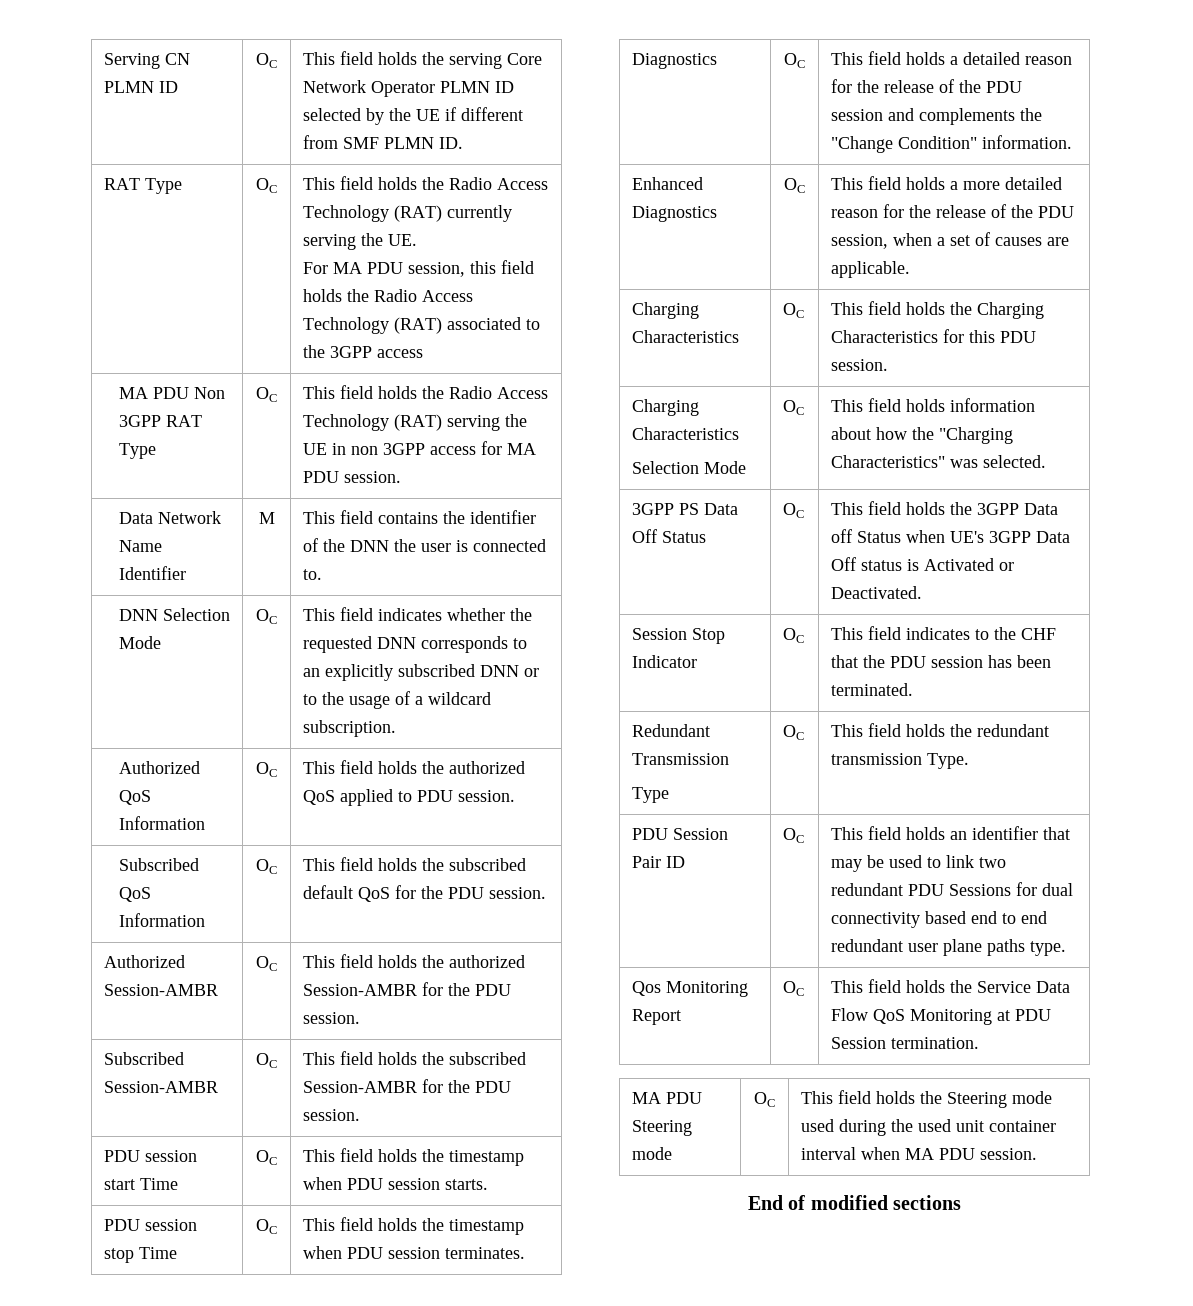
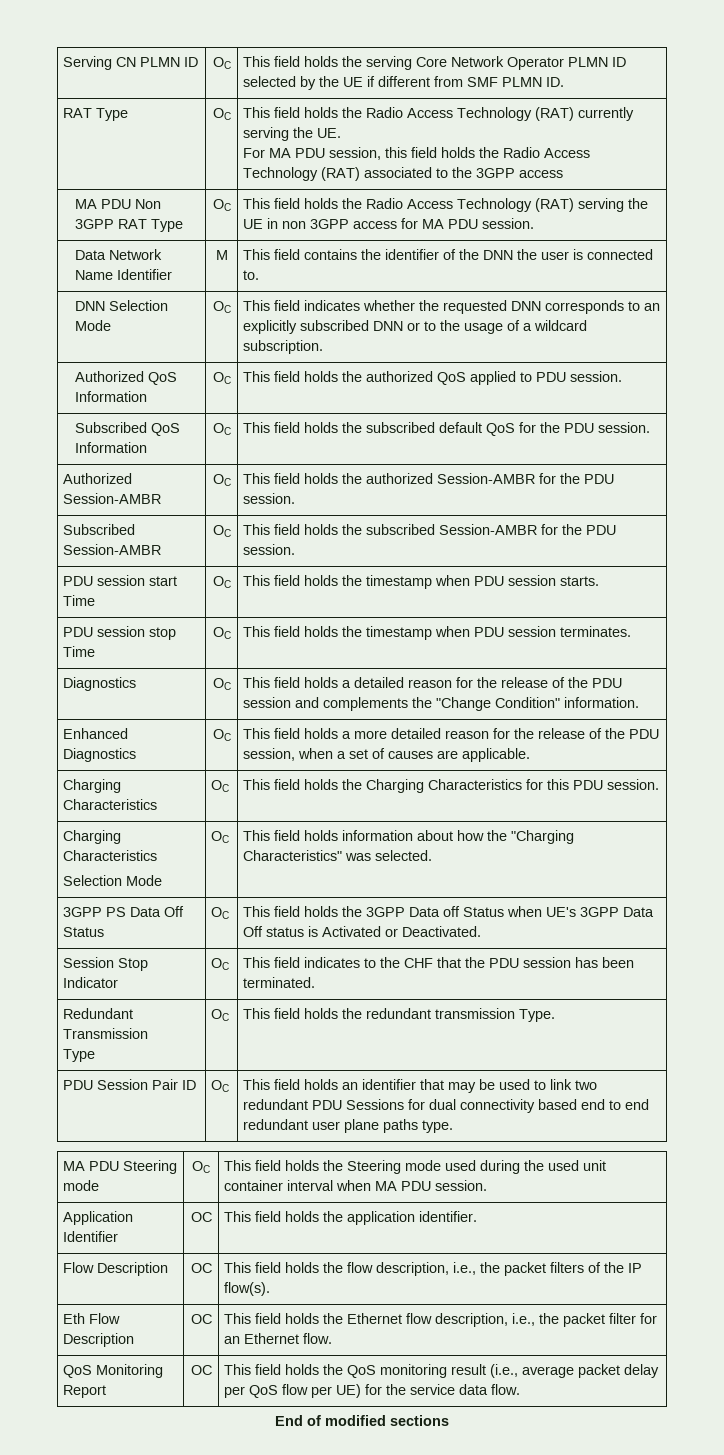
- Qos Monitoring Report | OC | This field holds the Service Data Flow QoS Monitoring at PDU Session termination.
+ Application Identifier | OC | This field holds the application identifier.
+ Flow Description | OC | This field holds the flow description, i.e., the packet filters of the IP flow(s).
+ Eth Flow Description | OC | This field holds the Ethernet flow description, i.e., the packet filter for an Ethernet flow.
+ QoS Monitoring Report | OC | This field holds the QoS monitoring result (i.e., average packet delay per QoS flow per UE) for the service data flow.

